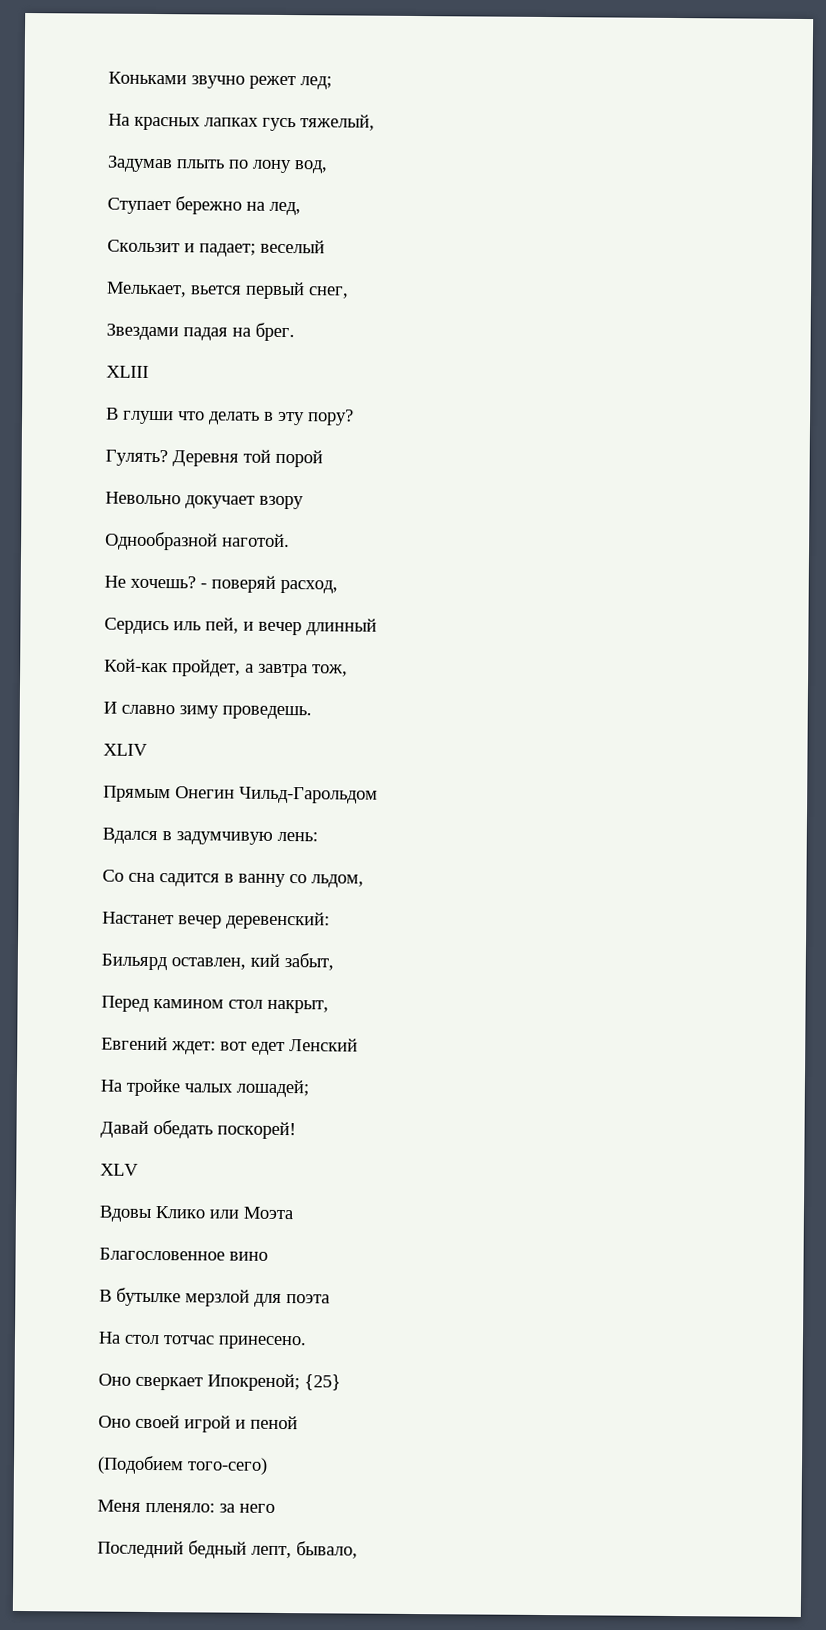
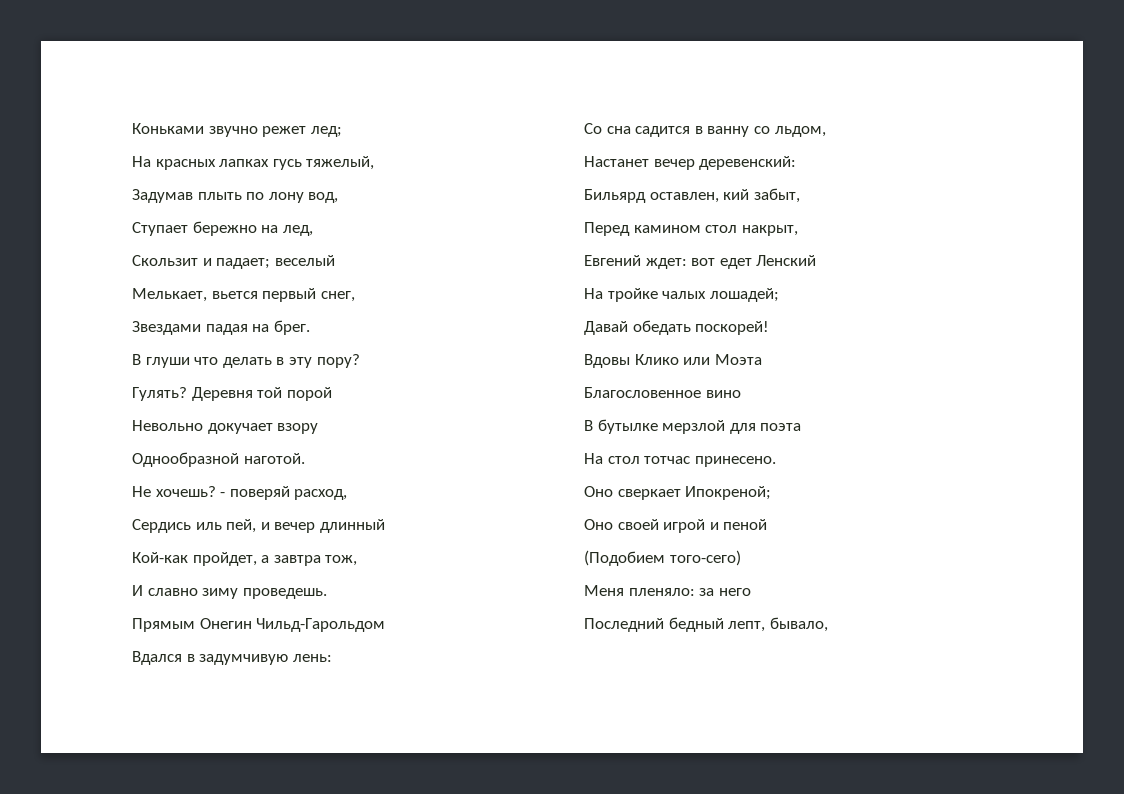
- XLIII
- XLIV
- XLV
- Оно сверкает Ипокреной; {25}
+ Оно сверкает Ипокреной;

